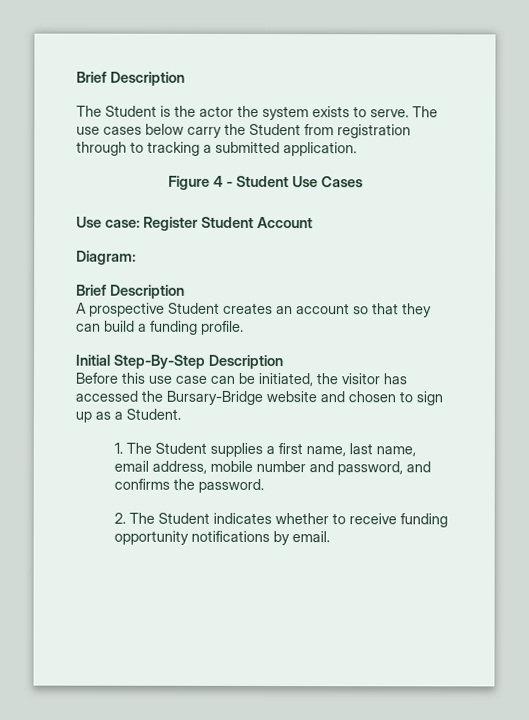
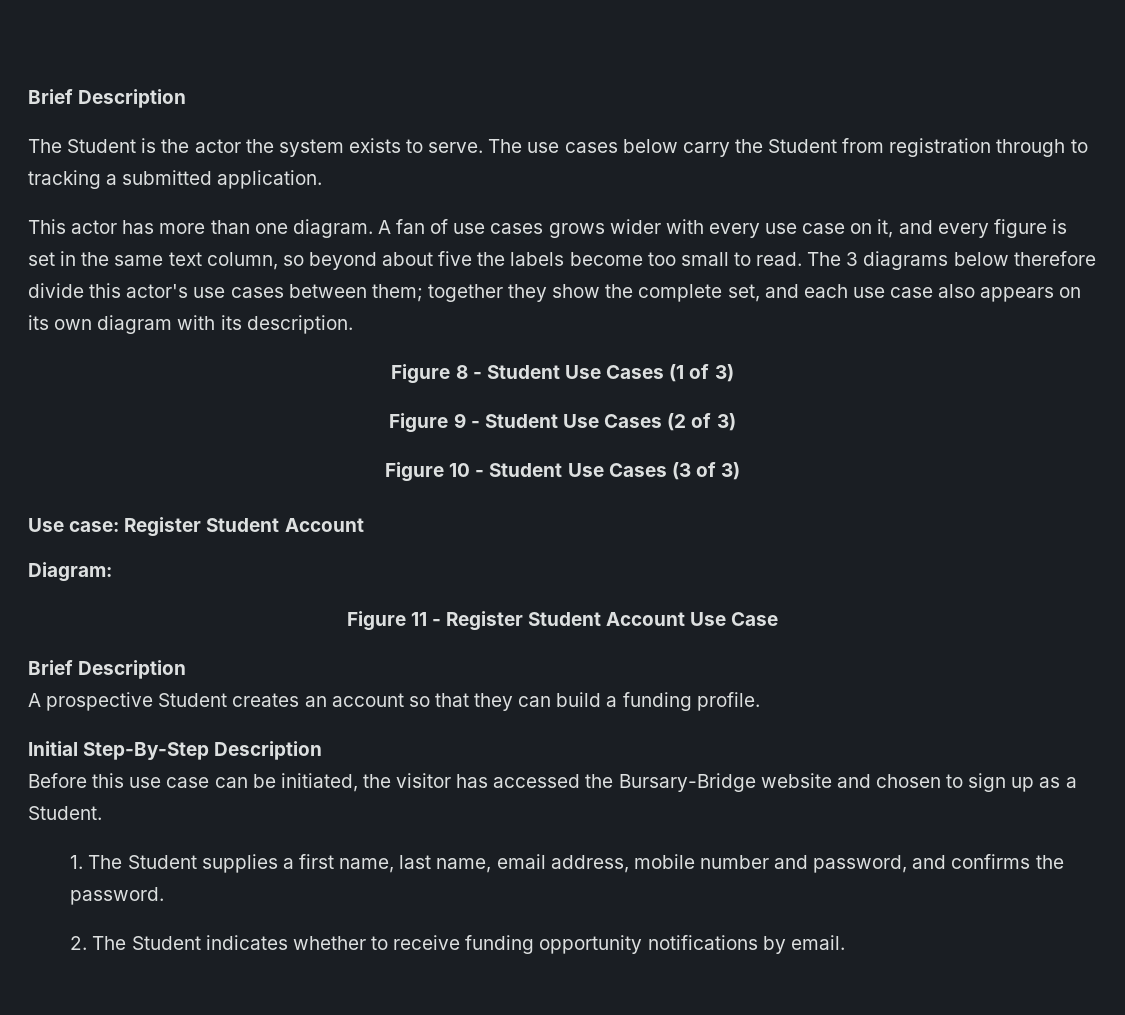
- Figure 4 - Student Use Cases
+ This actor has more than one diagram. A fan of use cases grows wider with every use case on it, and every figure is set in the same text column, so beyond about five the labels become too small to read. The 3 diagrams below therefore divide this actor's use cases between them; together they show the complete set, and each use case also appears on its own diagram with its description.
+ Figure 8 - Student Use Cases (1 of 3)
+ Figure 9 - Student Use Cases (2 of 3)
+ Figure 10 - Student Use Cases (3 of 3)
+ Figure 11 - Register Student Account Use Case

